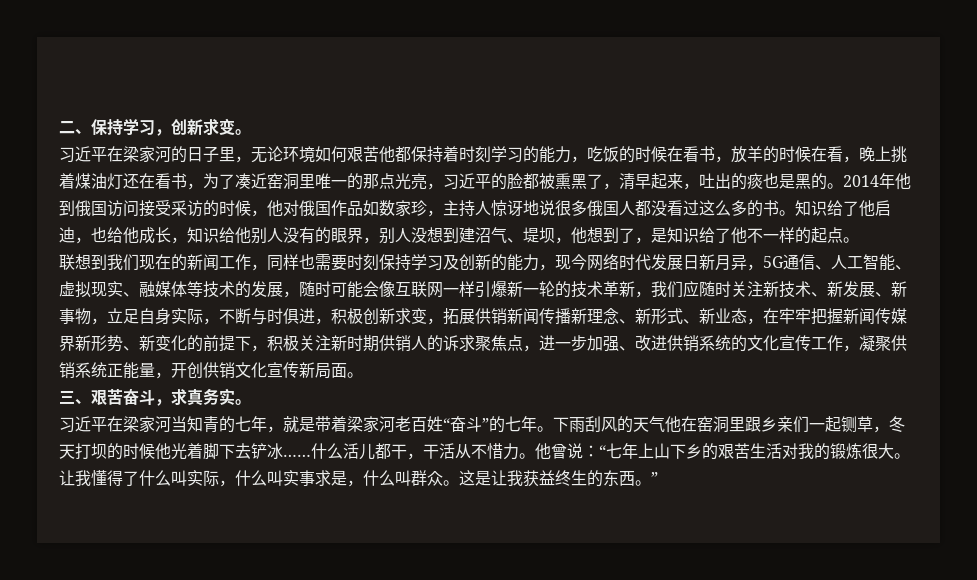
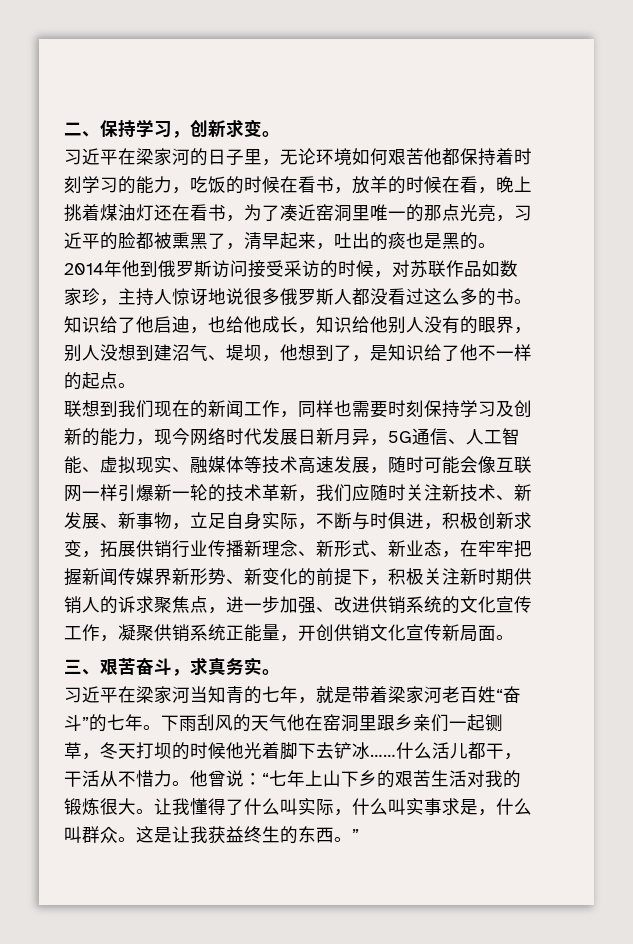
- 2014年他到俄国访问接受采访的时候，他对俄国作品如数家珍，主持人惊讶地说很多俄国人都没看过这么多的书。
+ 2014年他到俄罗斯访问接受采访的时候，对苏联作品如数家珍，主持人惊讶地说很多俄罗斯人都没看过这么多的书。
- 联想到我们现在的新闻工作，同样也需要时刻保持学习及创新的能力，现今网络时代发展日新月异，5G通信、人工智能、虚拟现实、融媒体等技术的发展，随时可能会像互联网一样引爆新一轮的技术革新，我们应随时关注新技术、新发展、新事物，立足自身实际，不断与时俱进，积极创新求变，拓展供销新闻传播新理念、新形式、新业态，在牢牢把握新闻传媒界新形势、新变化的前提下，积极关注新时期供销人的诉求聚焦点，进一步加强、改进供销系统的文化宣传工作，凝聚供销系统正能量，开创供销文化宣传新局面。
+ 联想到我们现在的新闻工作，同样也需要时刻保持学习及创新的能力，现今网络时代发展日新月异，5G通信、人工智能、虚拟现实、融媒体等技术高速发展，随时可能会像互联网一样引爆新一轮的技术革新，我们应随时关注新技术、新发展、新事物，立足自身实际，不断与时俱进，积极创新求变，拓展供销行业传播新理念、新形式、新业态，在牢牢把握新闻传媒界新形势、新变化的前提下，积极关注新时期供销人的诉求聚焦点，进一步加强、改进供销系统的文化宣传工作，凝聚供销系统正能量，开创供销文化宣传新局面。

